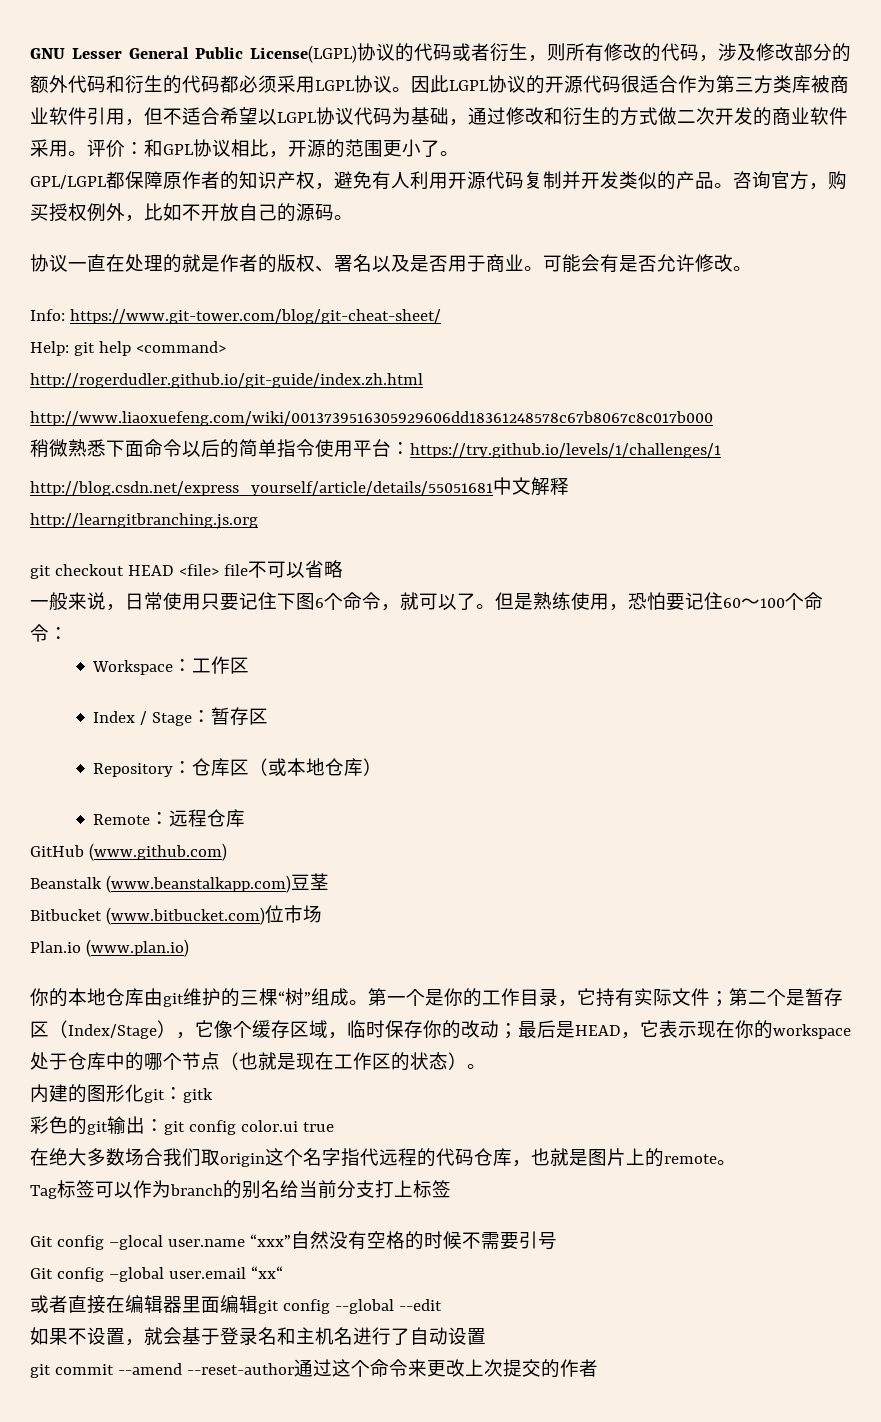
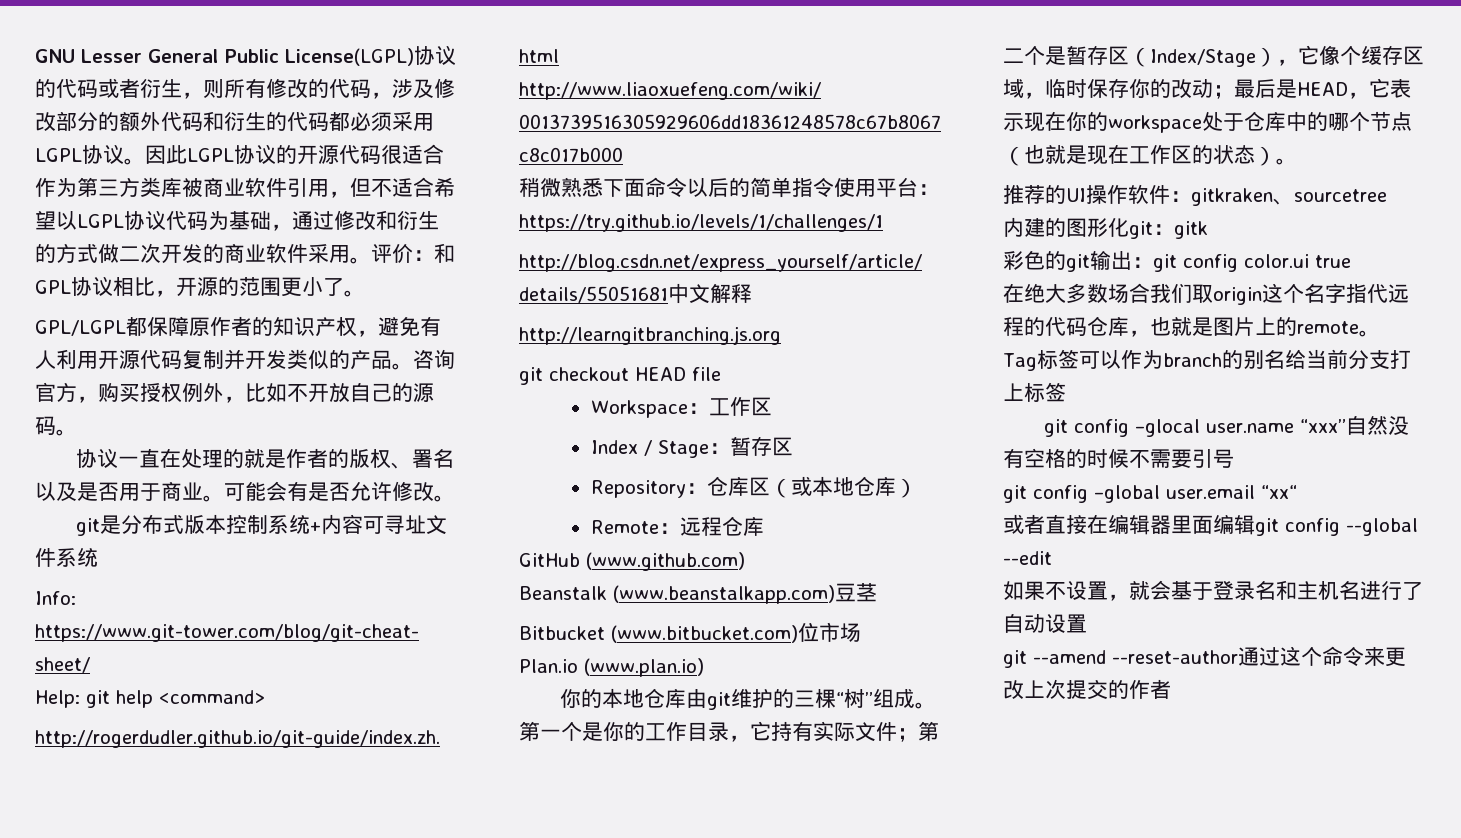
+ git是分布式版本控制系统+内容可寻址文件系统
- git checkout HEAD <file> file不可以省略
- 一般来说，日常使用只要记住下图6个命令，就可以了。但是熟练使用，恐怕要记住60～100个命令：
+ git checkout HEAD file
+ 推荐的UI操作软件：gitkraken、sourcetree
- Git config –glocal user.name “xxx”自然没有空格的时候不需要引号
+ git config –glocal user.name “xxx”自然没有空格的时候不需要引号
- Git config –global user.email “xx“
+ git config –global user.email “xx“
- git commit --amend --reset-author通过这个命令来更改上次提交的作者
+ git --amend --reset-author通过这个命令来更改上次提交的作者

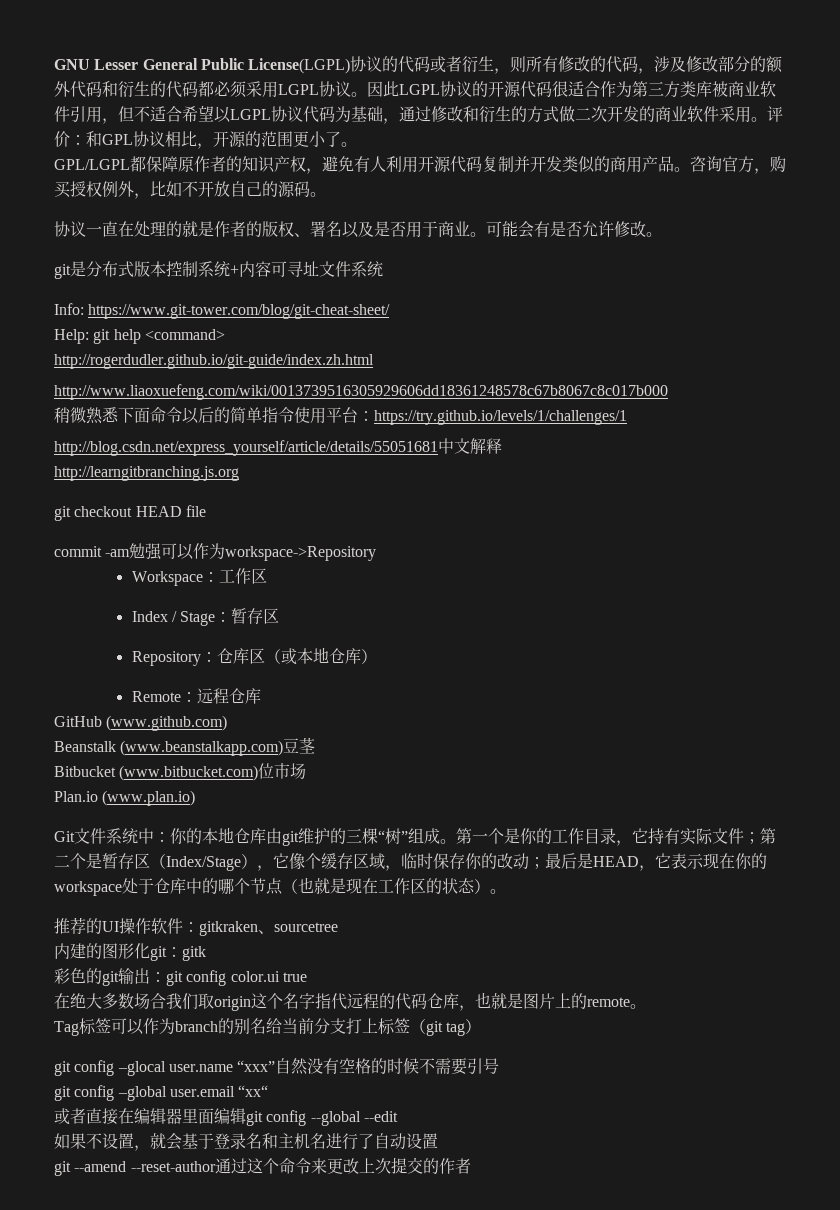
- GPL/LGPL都保障原作者的知识产权，避免有人利用开源代码复制并开发类似的产品。
+ GPL/LGPL都保障原作者的知识产权，避免有人利用开源代码复制并开发类似的商用产品。
+ commit -am勉强可以作为workspace->Repository
- 你的本地仓库由git维护的三棵“树”组成。
+ Git文件系统中：你的本地仓库由git维护的三棵“树”组成。
- Tag标签可以作为branch的别名给当前分支打上标签
+ Tag标签可以作为branch的别名给当前分支打上标签（git tag）

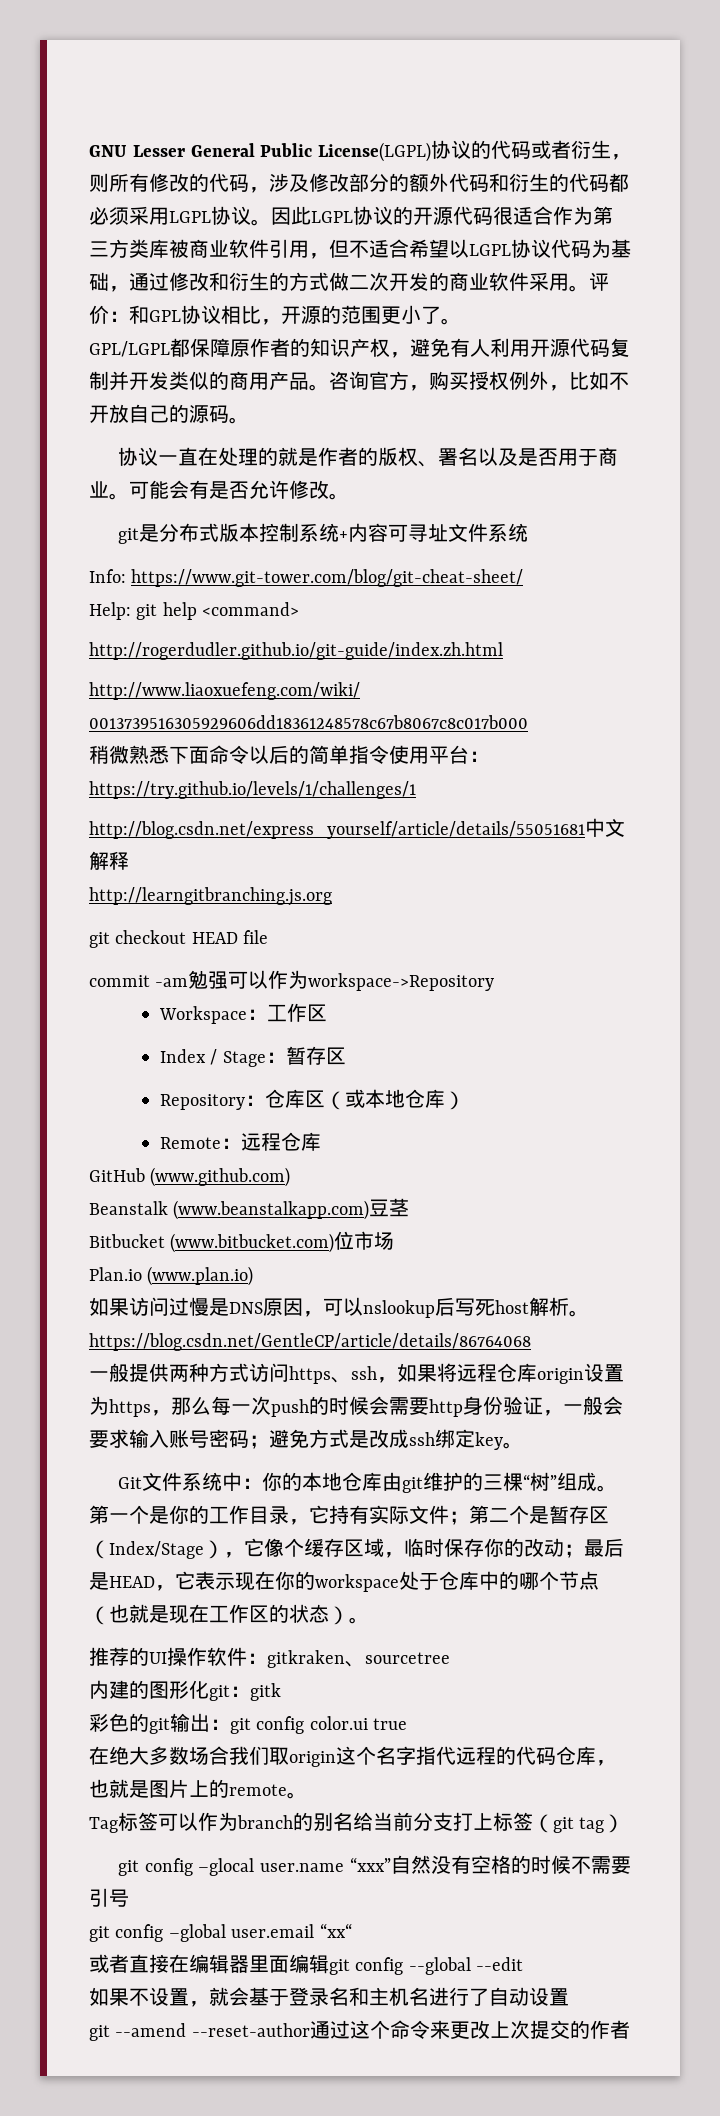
+ 如果访问过慢是DNS原因，可以nslookup后写死host解析。https://blog.csdn.net/GentleCP/article/details/86764068
+ 一般提供两种方式访问https、ssh，如果将远程仓库origin设置为https，那么每一次push的时候会需要http身份验证，一般会要求输入账号密码；避免方式是改成ssh绑定key。

